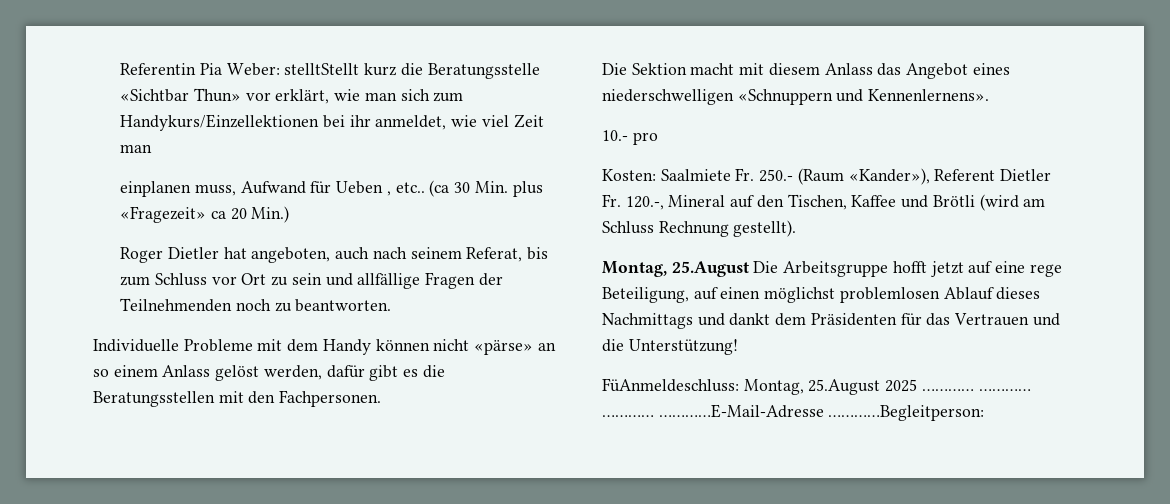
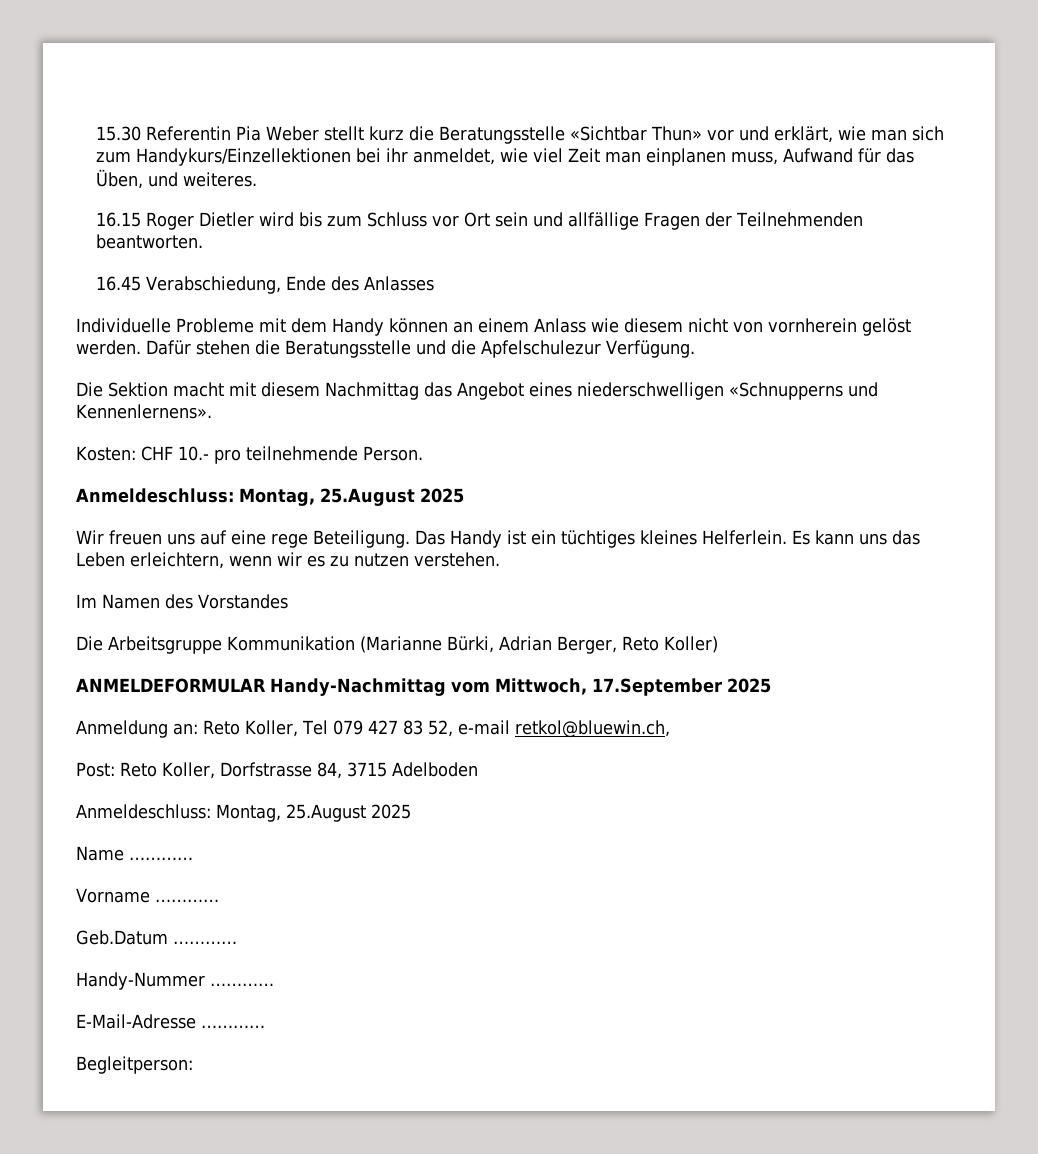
- Referentin Pia Weber: stelltStellt kurz die Beratungsstelle «Sichtbar Thun» vor erklärt, wie man sich zum Handykurs/Einzellektionen bei ihr anmeldet, wie viel Zeit man
- einplanen muss, Aufwand für Ueben , etc.. (ca 30 Min. plus «Fragezeit» ca 20 Min.)
- Roger Dietler hat angeboten, auch nach seinem Referat, bis zum Schluss vor Ort zu sein und allfällige Fragen der Teilnehmenden noch zu beantworten.
+ 15.30 Referentin Pia Weber stellt kurz die Beratungsstelle «Sichtbar Thun» vor und erklärt, wie man sich zum Handykurs/Einzellektionen bei ihr anmeldet, wie viel Zeit man einplanen muss, Aufwand für das Üben, und weiteres.
+ 16.15 Roger Dietler wird bis zum Schluss vor Ort sein und allfällige Fragen der Teilnehmenden beantworten.
+ 16.45 Verabschiedung, Ende des Anlasses
- Individuelle Probleme mit dem Handy können nicht «pärse» an so einem Anlass gelöst werden, dafür gibt es die Beratungsstellen mit den Fachpersonen.
+ Individuelle Probleme mit dem Handy können an einem Anlass wie diesem nicht von vornherein gelöst werden. Dafür stehen die Beratungsstelle und die Apfelschulezur Verfügung.
- Die Sektion macht mit diesem Anlass das Angebot eines niederschwelligen «Schnuppern und Kennenlernens».
+ Die Sektion macht mit diesem Nachmittag das Angebot eines niederschwelligen «Schnupperns und Kennenlernens».
- 10.- pro
- Kosten: Saalmiete Fr. 250.- (Raum «Kander»), Referent Dietler Fr. 120.-, Mineral auf den Tischen, Kaffee und Brötli (wird am Schluss Rechnung gestellt).
- Montag, 25.August Die Arbeitsgruppe hofft jetzt auf eine rege Beteiligung, auf einen möglichst problemlosen Ablauf dieses Nachmittags und dankt dem Präsidenten für das Vertrauen und die Unterstützung!
- FüAnmeldeschluss: Montag, 25.August 2025 ………… ………… ………… …………E-Mail-Adresse …………Begleitperson:
+ Kosten: CHF 10.- pro teilnehmende Person.
+ Anmeldeschluss: Montag, 25.August 2025
+ Wir freuen uns auf eine rege Beteiligung. Das Handy ist ein tüchtiges kleines Helferlein. Es kann uns das Leben erleichtern, wenn wir es zu nutzen verstehen.
+ Im Namen des Vorstandes
+ Die Arbeitsgruppe Kommunikation (Marianne Bürki, Adrian Berger, Reto Koller)
+ ANMELDEFORMULAR Handy-Nachmittag vom Mittwoch, 17.September 2025
+ Anmeldung an: Reto Koller, Tel 079 427 83 52, e-mail retkol@bluewin.ch,
+ Post: Reto Koller, Dorfstrasse 84, 3715 Adelboden
+ Anmeldeschluss: Montag, 25.August 2025
+ Name …………
+ Vorname …………
+ Geb.Datum …………
+ Handy-Nummer …………
+ E-Mail-Adresse …………
+ Begleitperson:

